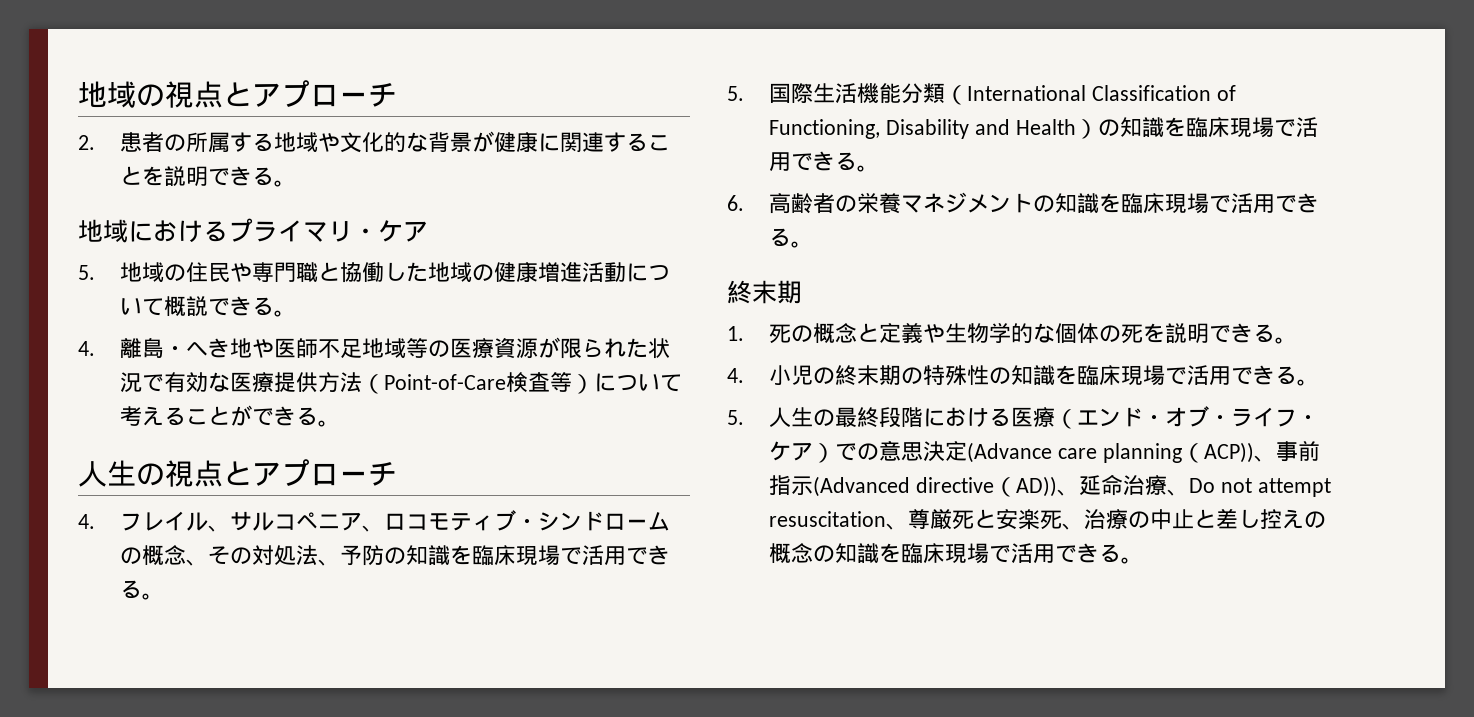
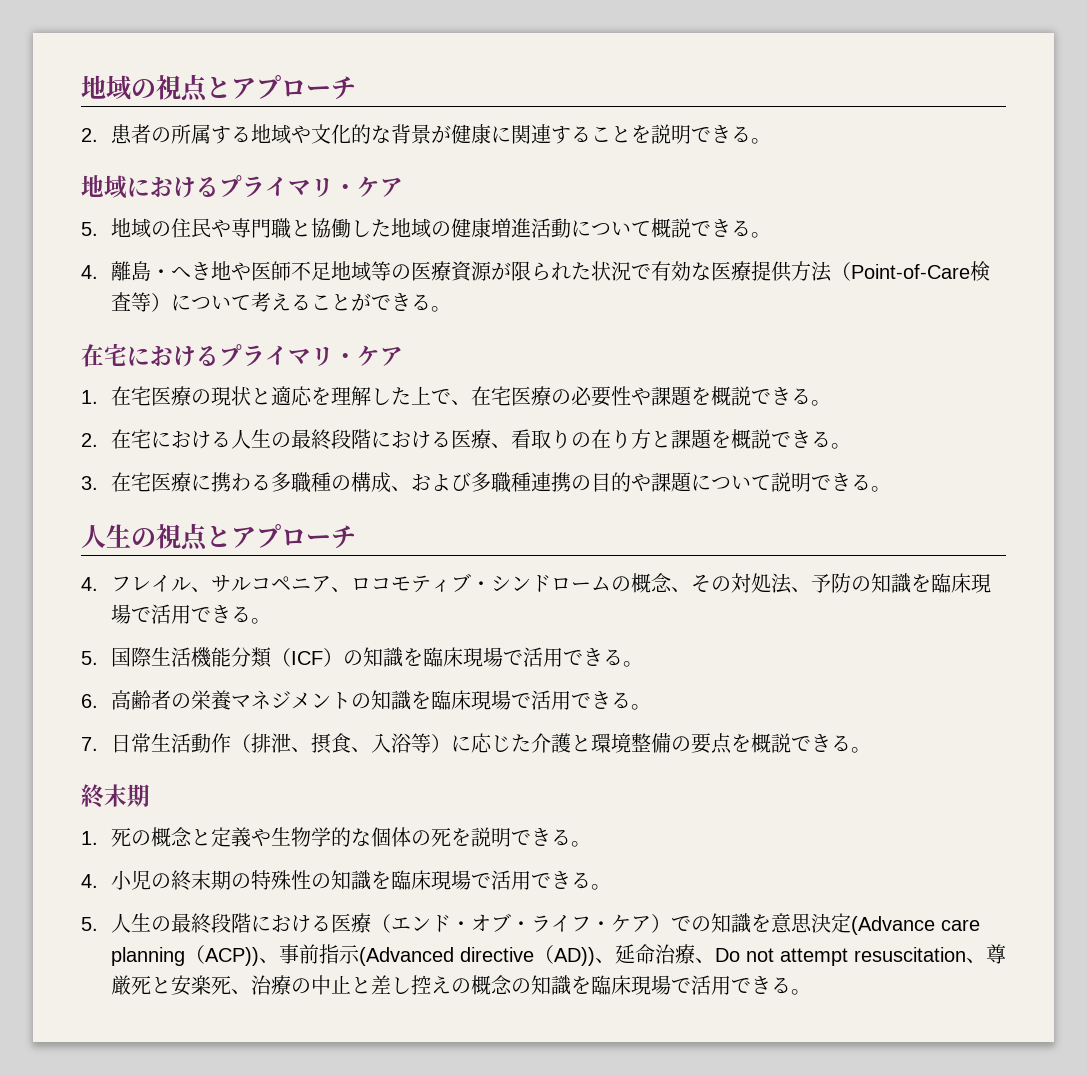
+ 在宅におけるプライマリ・ケア
+ 1.在宅医療の現状と適応を理解した上で、在宅医療の必要性や課題を概説できる。
+ 2.在宅における人生の最終段階における医療、看取りの在り方と課題を概説できる。
+ 3.在宅医療に携わる多職種の構成、および多職種連携の目的や課題について説明できる。
- 5.国際生活機能分類（International Classification of Functioning, Disability and Health）の知識を臨床現場で活用できる。
+ 5.国際生活機能分類（ICF）の知識を臨床現場で活用できる。
+ 7.日常生活動作（排泄、摂食、入浴等）に応じた介護と環境整備の要点を概説できる。
- 5.人生の最終段階における医療（エンド・オブ・ライフ・ケア）での意思決定(Advance care planning（ACP))、事前指示(Advanced directive（AD))、延命治療、Do not attempt resuscitation、尊厳死と安楽死、治療の中止と差し控えの概念の知識を臨床現場で活用できる。
+ 5.人生の最終段階における医療（エンド・オブ・ライフ・ケア）での知識を意思決定(Advance care planning（ACP))、事前指示(Advanced directive（AD))、延命治療、Do not attempt resuscitation、尊厳死と安楽死、治療の中止と差し控えの概念の知識を臨床現場で活用できる。

